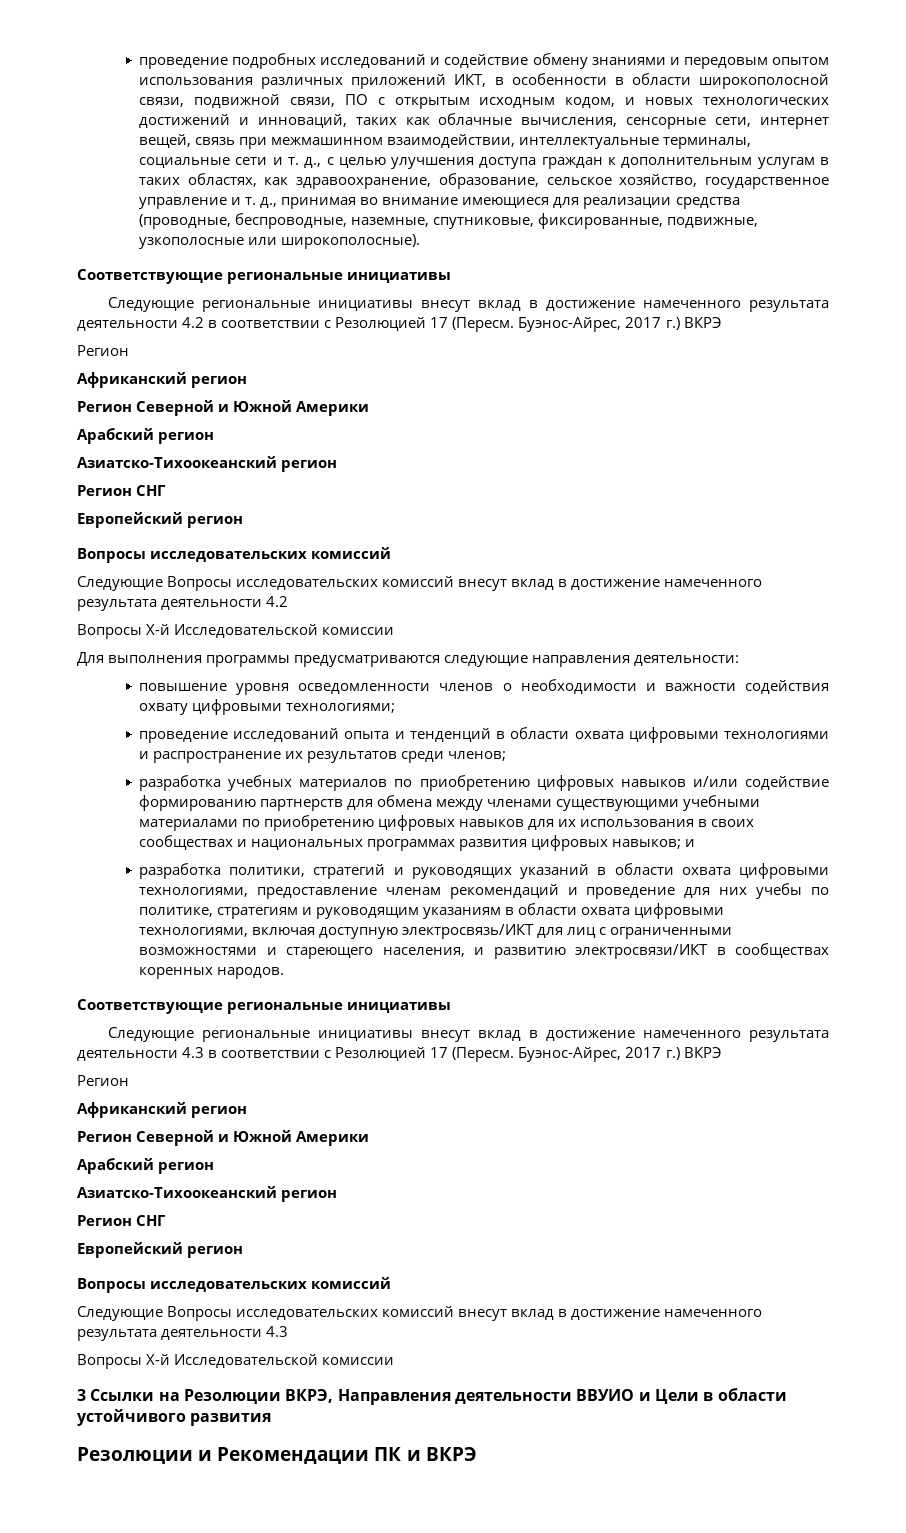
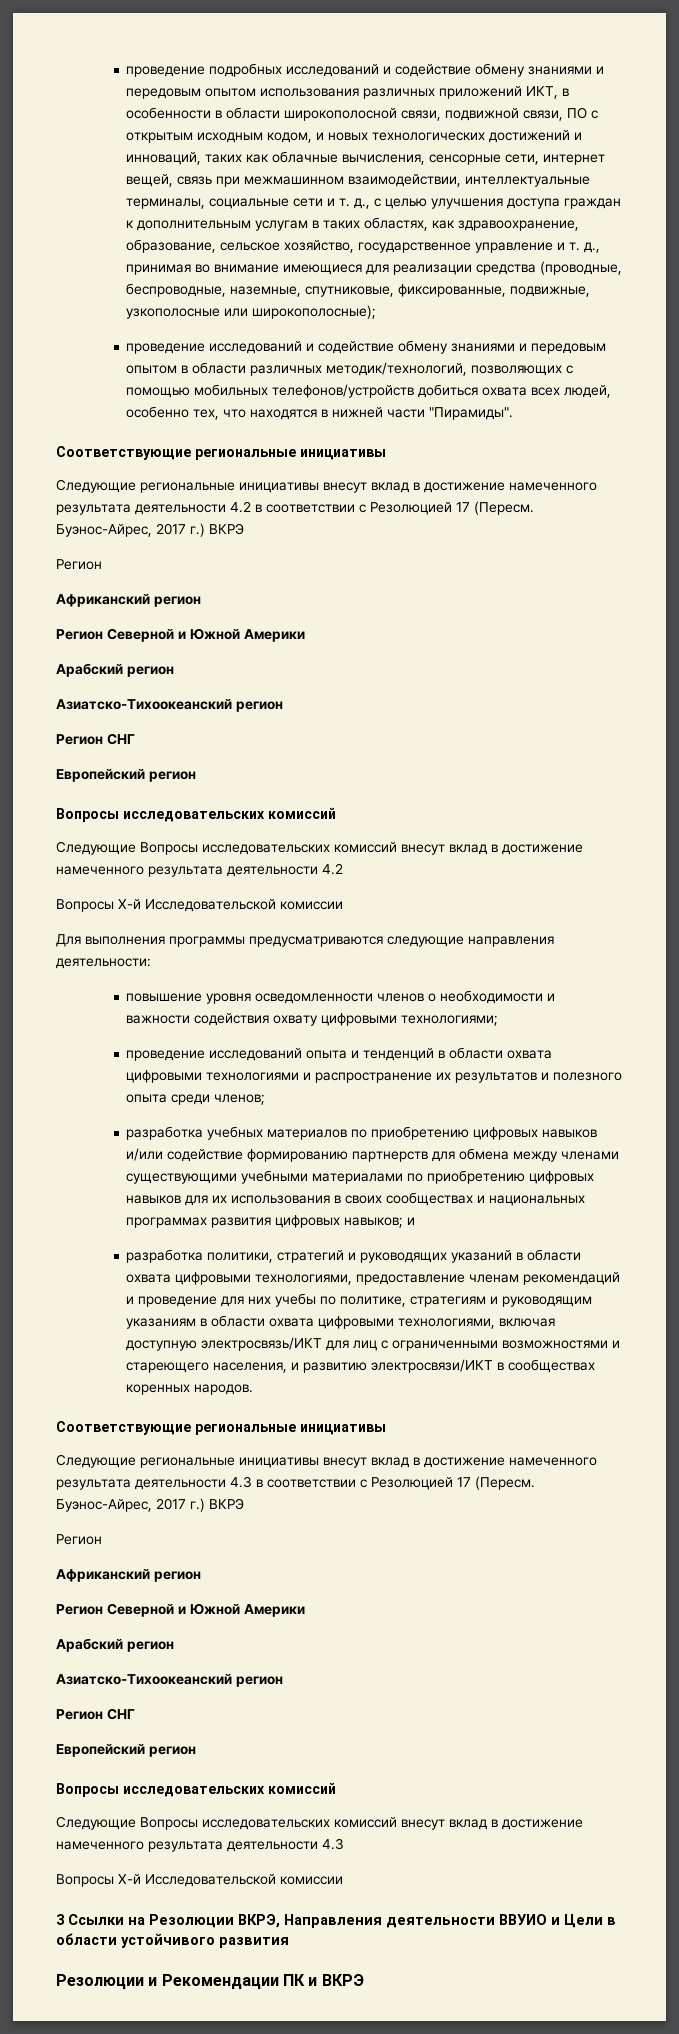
- проведение подробных исследований и содействие обмену знаниями и передовым опытом использования различных приложений ИКТ, в особенности в области широкополосной связи, подвижной связи, ПО с открытым исходным кодом, и новых технологических достижений и инноваций, таких как облачные вычисления, сенсорные сети, интернет вещей, связь при межмашинном взаимодействии, интеллектуальные терминалы, социальные сети и т. д., с целью улучшения доступа граждан к дополнительным услугам в таких областях, как здравоохранение, образование, сельское хозяйство, государственное управление и т. д., принимая во внимание имеющиеся для реализации средства (проводные, беспроводные, наземные, спутниковые, фиксированные, подвижные, узкополосные или широкополосные).
+ проведение подробных исследований и содействие обмену знаниями и передовым опытом использования различных приложений ИКТ, в особенности в области широкополосной связи, подвижной связи, ПО с открытым исходным кодом, и новых технологических достижений и инноваций, таких как облачные вычисления, сенсорные сети, интернет вещей, связь при межмашинном взаимодействии, интеллектуальные терминалы, социальные сети и т. д., с целью улучшения доступа граждан к дополнительным услугам в таких областях, как здравоохранение, образование, сельское хозяйство, государственное управление и т. д., принимая во внимание имеющиеся для реализации средства (проводные, беспроводные, наземные, спутниковые, фиксированные, подвижные, узкополосные или широкополосные);
+ проведение исследований и содействие обмену знаниями и передовым опытом в области различных методик/технологий, позволяющих с помощью мобильных телефонов/устройств добиться охвата всех людей, особенно тех, что находятся в нижней части "Пирамиды".
- проведение исследований опыта и тенденций в области охвата цифровыми технологиями и распространение их результатов среди членов;
+ проведение исследований опыта и тенденций в области охвата цифровыми технологиями и распространение их результатов и полезного опыта среди членов;

